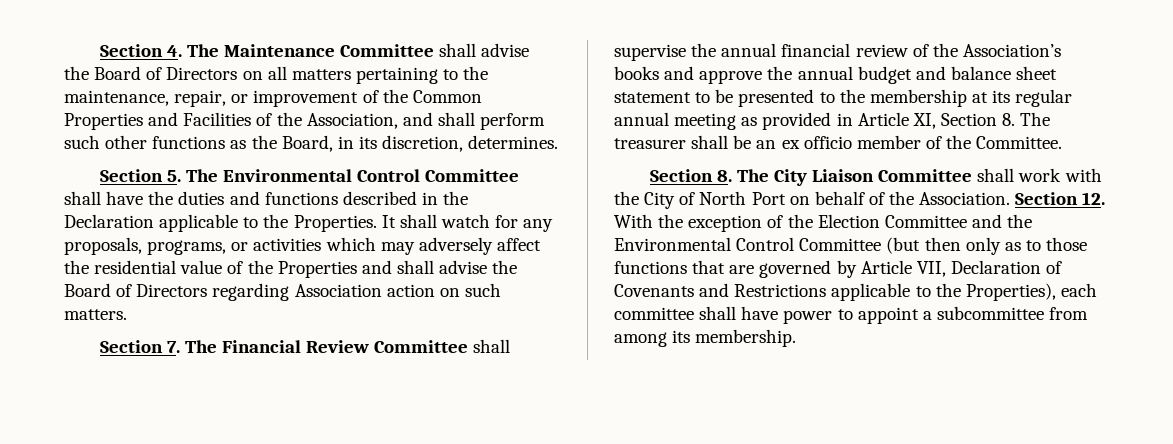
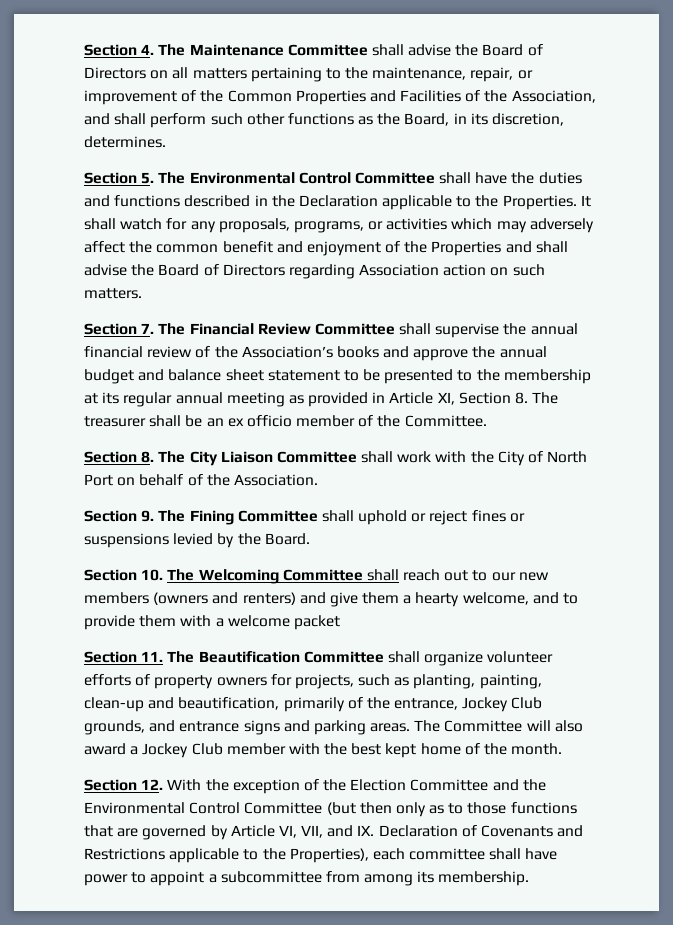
- It shall watch for any proposals, programs, or activities which may adversely affect the residential value of the Properties and shall advise the Board of Directors regarding Association action on such matters.
+ It shall watch for any proposals, programs, or activities which may adversely affect the common benefit and enjoyment of the Properties and shall advise the Board of Directors regarding Association action on such matters.
- Section 8. The City Liaison Committee shall work with the City of North Port on behalf of the Association. Section 12. With the exception of the Election Committee and the Environmental Control Committee (but then only as to those functions that are governed by Article VII, Declaration of Covenants and Restrictions applicable to the Properties), each committee shall have power to appoint a subcommittee from among its membership.
+ Section 8. The City Liaison Committee shall work with the City of North Port on behalf of the Association.
+ Section 9. The Fining Committee shall uphold or reject fines or suspensions levied by the Board.
+ Section 10. The Welcoming Committee shall reach out to our new members (owners and renters) and give them a hearty welcome, and to provide them with a welcome packet
+ Section 11. The Beautification Committee shall organize volunteer efforts of property owners for projects, such as planting, painting, clean-up and beautification, primarily of the entrance, Jockey Club grounds, and entrance signs and parking areas. The Committee will also award a Jockey Club member with the best kept home of the month.
+ Section 12. With the exception of the Election Committee and the Environmental Control Committee (but then only as to those functions that are governed by Article VI, VII, and IX. Declaration of Covenants and Restrictions applicable to the Properties), each committee shall have power to appoint a subcommittee from among its membership.

